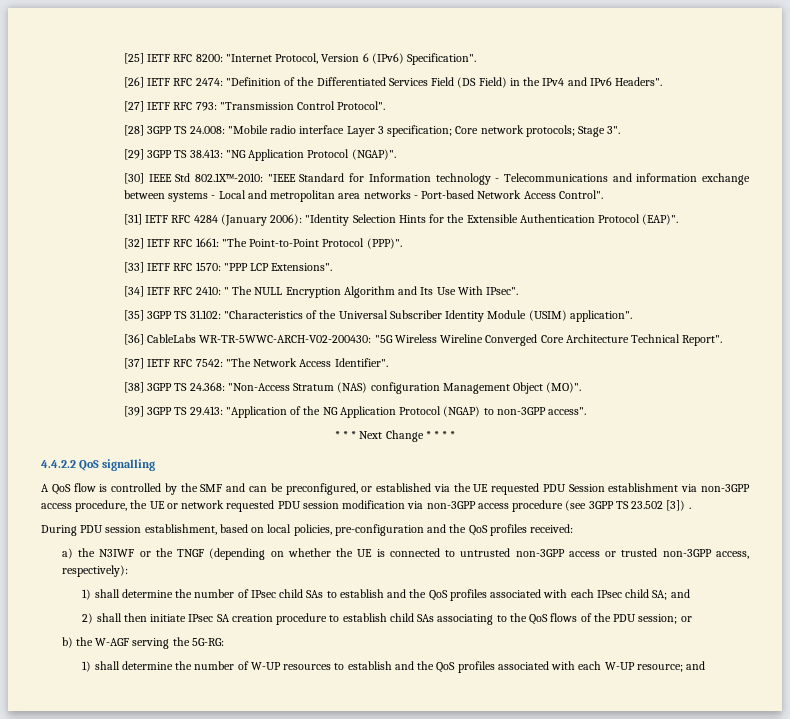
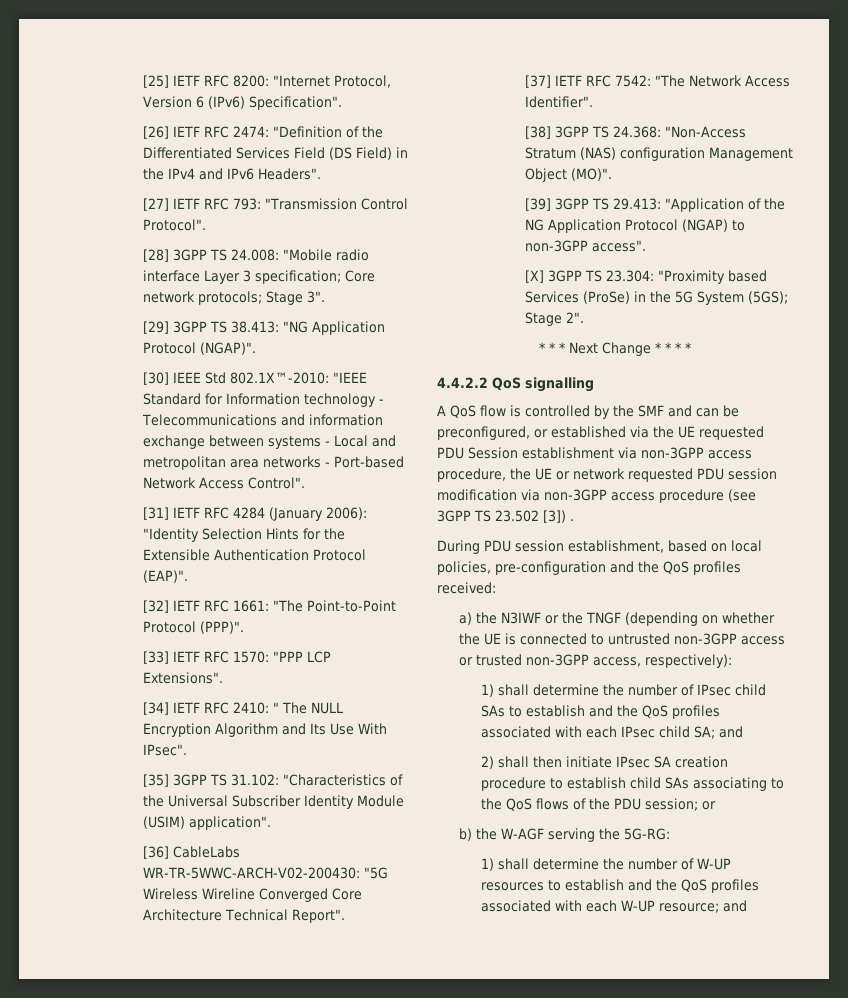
+ [X] 3GPP TS 23.304: "Proximity based Services (ProSe) in the 5G System (5GS); Stage 2".

